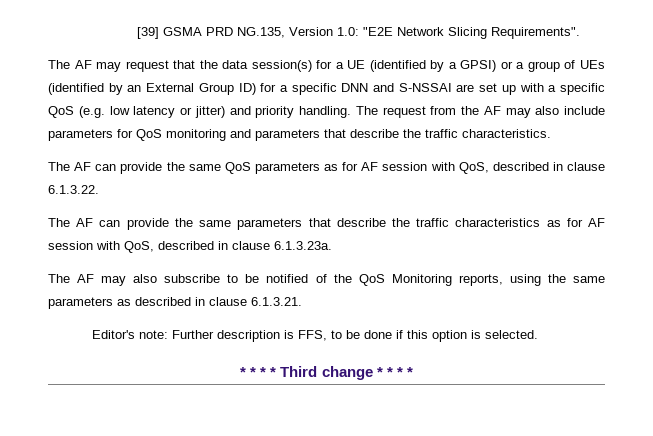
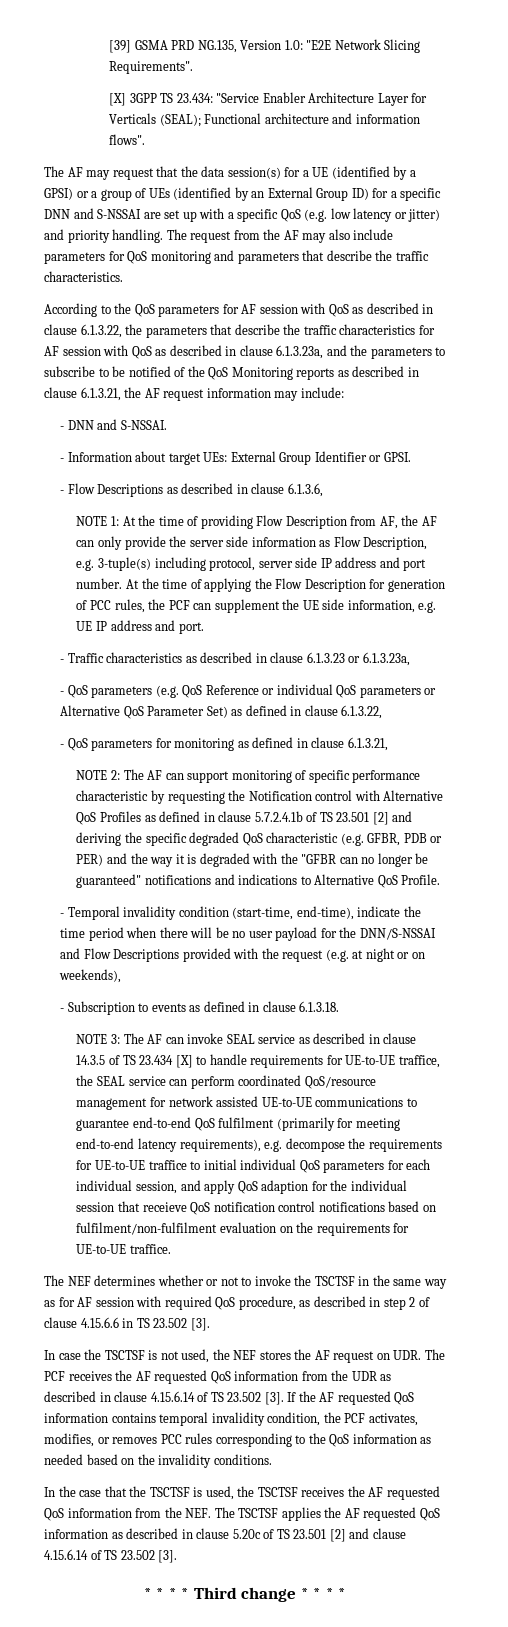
+ [X] 3GPP TS 23.434: "Service Enabler Architecture Layer for Verticals (SEAL); Functional architecture and information flows".
- The AF can provide the same QoS parameters as for AF session with QoS, described in clause 6.1.3.22.
- The AF can provide the same parameters that describe the traffic characteristics as for AF session with QoS, described in clause 6.1.3.23a.
- The AF may also subscribe to be notified of the QoS Monitoring reports, using the same parameters as described in clause 6.1.3.21.
- Editor's note: Further description is FFS, to be done if this option is selected.
+ According to the QoS parameters for AF session with QoS as described in clause 6.1.3.22, the parameters that describe the traffic characteristics for AF session with QoS as described in clause 6.1.3.23a, and the parameters to subscribe to be notified of the QoS Monitoring reports as described in clause 6.1.3.21, the AF request information may include:
+ - DNN and S-NSSAI.
+ - Information about target UEs: External Group Identifier or GPSI.
+ - Flow Descriptions as described in clause 6.1.3.6,
+ NOTE 1: At the time of providing Flow Description from AF, the AF can only provide the server side information as Flow Description, e.g. 3-tuple(s) including protocol, server side IP address and port number. At the time of applying the Flow Description for generation of PCC rules, the PCF can supplement the UE side information, e.g. UE IP address and port.
+ - Traffic characteristics as described in clause 6.1.3.23 or 6.1.3.23a,
+ - QoS parameters (e.g. QoS Reference or individual QoS parameters or Alternative QoS Parameter Set) as defined in clause 6.1.3.22,
+ - QoS parameters for monitoring as defined in clause 6.1.3.21,
+ NOTE 2: The AF can support monitoring of specific performance characteristic by requesting the Notification control with Alternative QoS Profiles as defined in clause 5.7.2.4.1b of TS 23.501 [2] and deriving the specific degraded QoS characteristic (e.g. GFBR, PDB or PER) and the way it is degraded with the "GFBR can no longer be guaranteed" notifications and indications to Alternative QoS Profile.
+ - Temporal invalidity condition (start-time, end-time), indicate the time period when there will be no user payload for the DNN/S-NSSAI and Flow Descriptions provided with the request (e.g. at night or on weekends),
+ - Subscription to events as defined in clause 6.1.3.18.
+ NOTE 3: The AF can invoke SEAL service as described in clause 14.3.5 of TS 23.434 [X] to handle requirements for UE-to-UE traffice, the SEAL service can perform coordinated QoS/resource management for network assisted UE-to-UE communications to guarantee end-to-end QoS fulfilment (primarily for meeting end-to-end latency requirements), e.g. decompose the requirements for UE-to-UE traffice to initial individual QoS parameters for each individual session, and apply QoS adaption for the individual session that receieve QoS notification control notifications based on fulfilment/non-fulfilment evaluation on the requirements for UE-to-UE traffice.
+ The NEF determines whether or not to invoke the TSCTSF in the same way as for AF session with required QoS procedure, as described in step 2 of clause 4.15.6.6 in TS 23.502 [3].
+ In case the TSCTSF is not used, the NEF stores the AF request on UDR. The PCF receives the AF requested QoS information from the UDR as described in clause 4.15.6.14 of TS 23.502 [3]. If the AF requested QoS information contains temporal invalidity condition, the PCF activates, modifies, or removes PCC rules corresponding to the QoS information as needed based on the invalidity conditions.
+ In the case that the TSCTSF is used, the TSCTSF receives the AF requested QoS information from the NEF. The TSCTSF applies the AF requested QoS information as described in clause 5.20c of TS 23.501 [2] and clause 4.15.6.14 of TS 23.502 [3].

